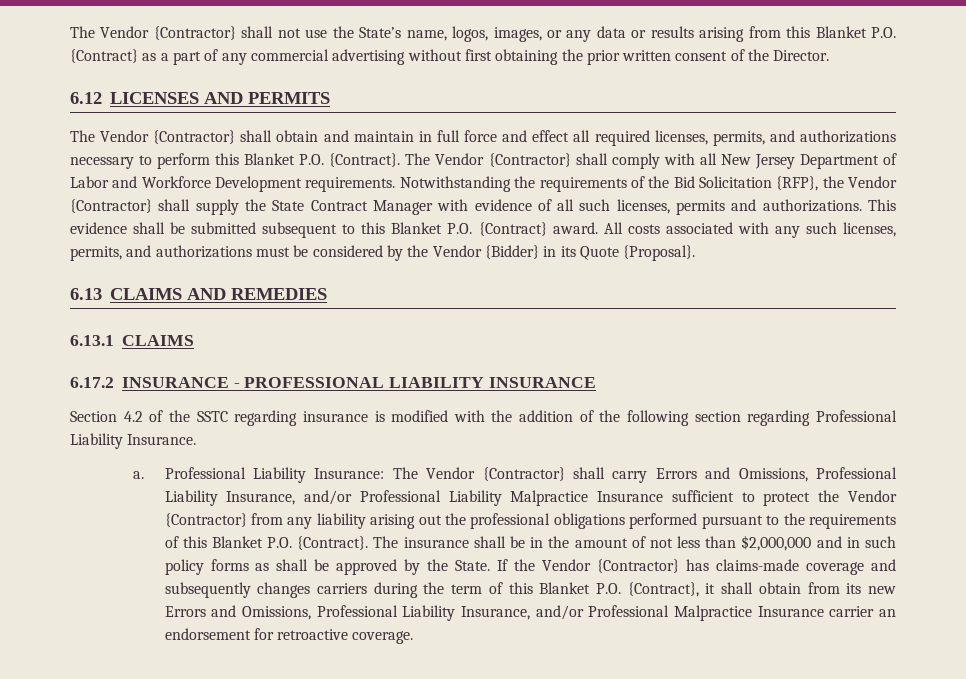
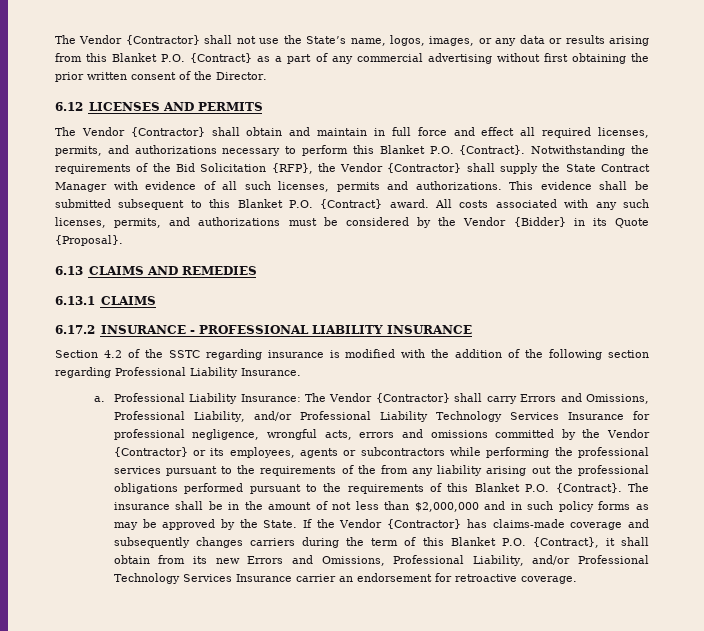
- The Vendor {Contractor} shall comply with all New Jersey Department of Labor and Workforce Development requirements.
- Professional Liability Insurance: The Vendor {Contractor} shall carry Errors and Omissions, Professional Liability Insurance, and/or Professional Liability Malpractice Insurance sufficient to protect the Vendor {Contractor} from any liability arising out the professional obligations performed pursuant to the requirements of this Blanket P.O. {Contract}.
+ Professional Liability Insurance: The Vendor {Contractor} shall carry Errors and Omissions, Professional Liability, and/or Professional Liability Technology Services Insurance for professional negligence, wrongful acts, errors and omissions committed by the Vendor {Contractor} or its employees, agents or subcontractors while performing the professional services pursuant to the requirements of the from any liability arising out the professional obligations performed pursuant to the requirements of this Blanket P.O. {Contract}.
- The insurance shall be in the amount of not less than $2,000,000 and in such policy forms as shall be approved by the State.
+ The insurance shall be in the amount of not less than $2,000,000 and in such policy forms as may be approved by the State.
- If the Vendor {Contractor} has claims-made coverage and subsequently changes carriers during the term of this Blanket P.O. {Contract}, it shall obtain from its new Errors and Omissions, Professional Liability Insurance, and/or Professional Malpractice Insurance carrier an endorsement for retroactive coverage.
+ If the Vendor {Contractor} has claims-made coverage and subsequently changes carriers during the term of this Blanket P.O. {Contract}, it shall obtain from its new Errors and Omissions, Professional Liability, and/or Professional Technology Services Insurance carrier an endorsement for retroactive coverage.

